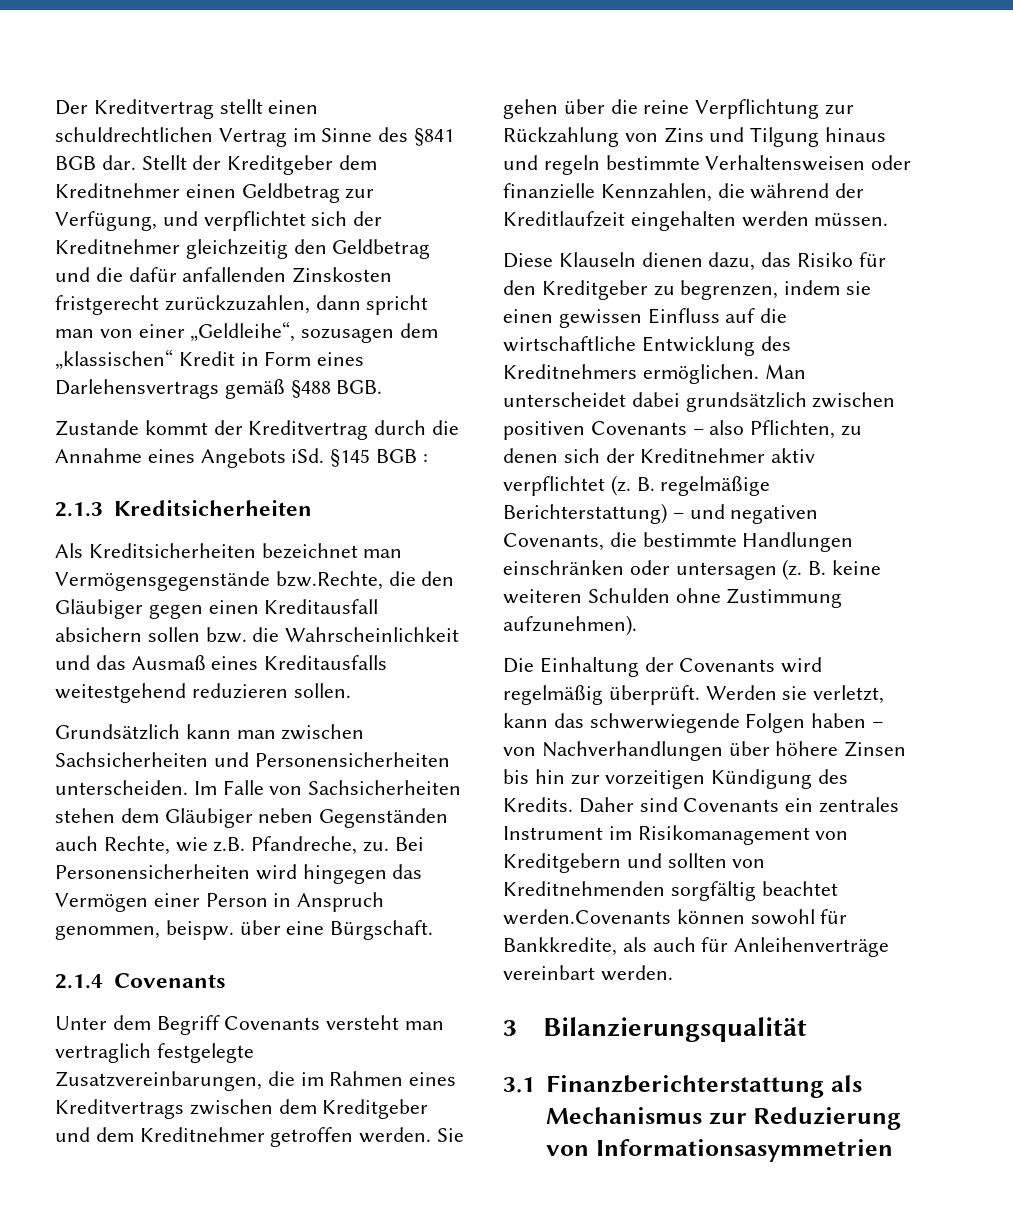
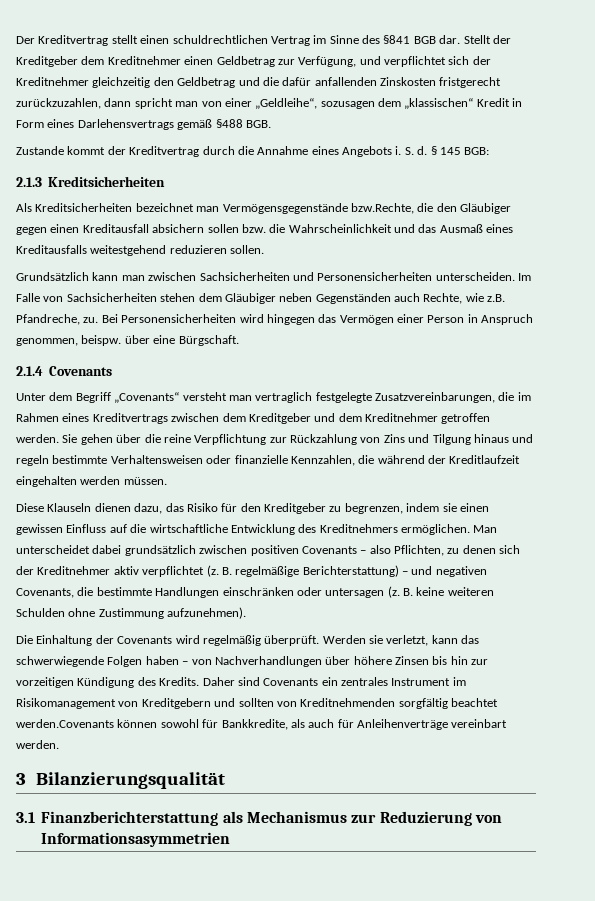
- Zustande kommt der Kreditvertrag durch die Annahme eines Angebots iSd. §145 BGB :
+ Zustande kommt der Kreditvertrag durch die Annahme eines Angebots i. S. d. § 145 BGB:
- Unter dem Begriff Covenants versteht man vertraglich festgelegte Zusatzvereinbarungen, die im Rahmen eines Kreditvertrags zwischen dem Kreditgeber und dem Kreditnehmer getroffen werden.
+ Unter dem Begriff „Covenants“ versteht man vertraglich festgelegte Zusatzvereinbarungen, die im Rahmen eines Kreditvertrags zwischen dem Kreditgeber und dem Kreditnehmer getroffen werden.

